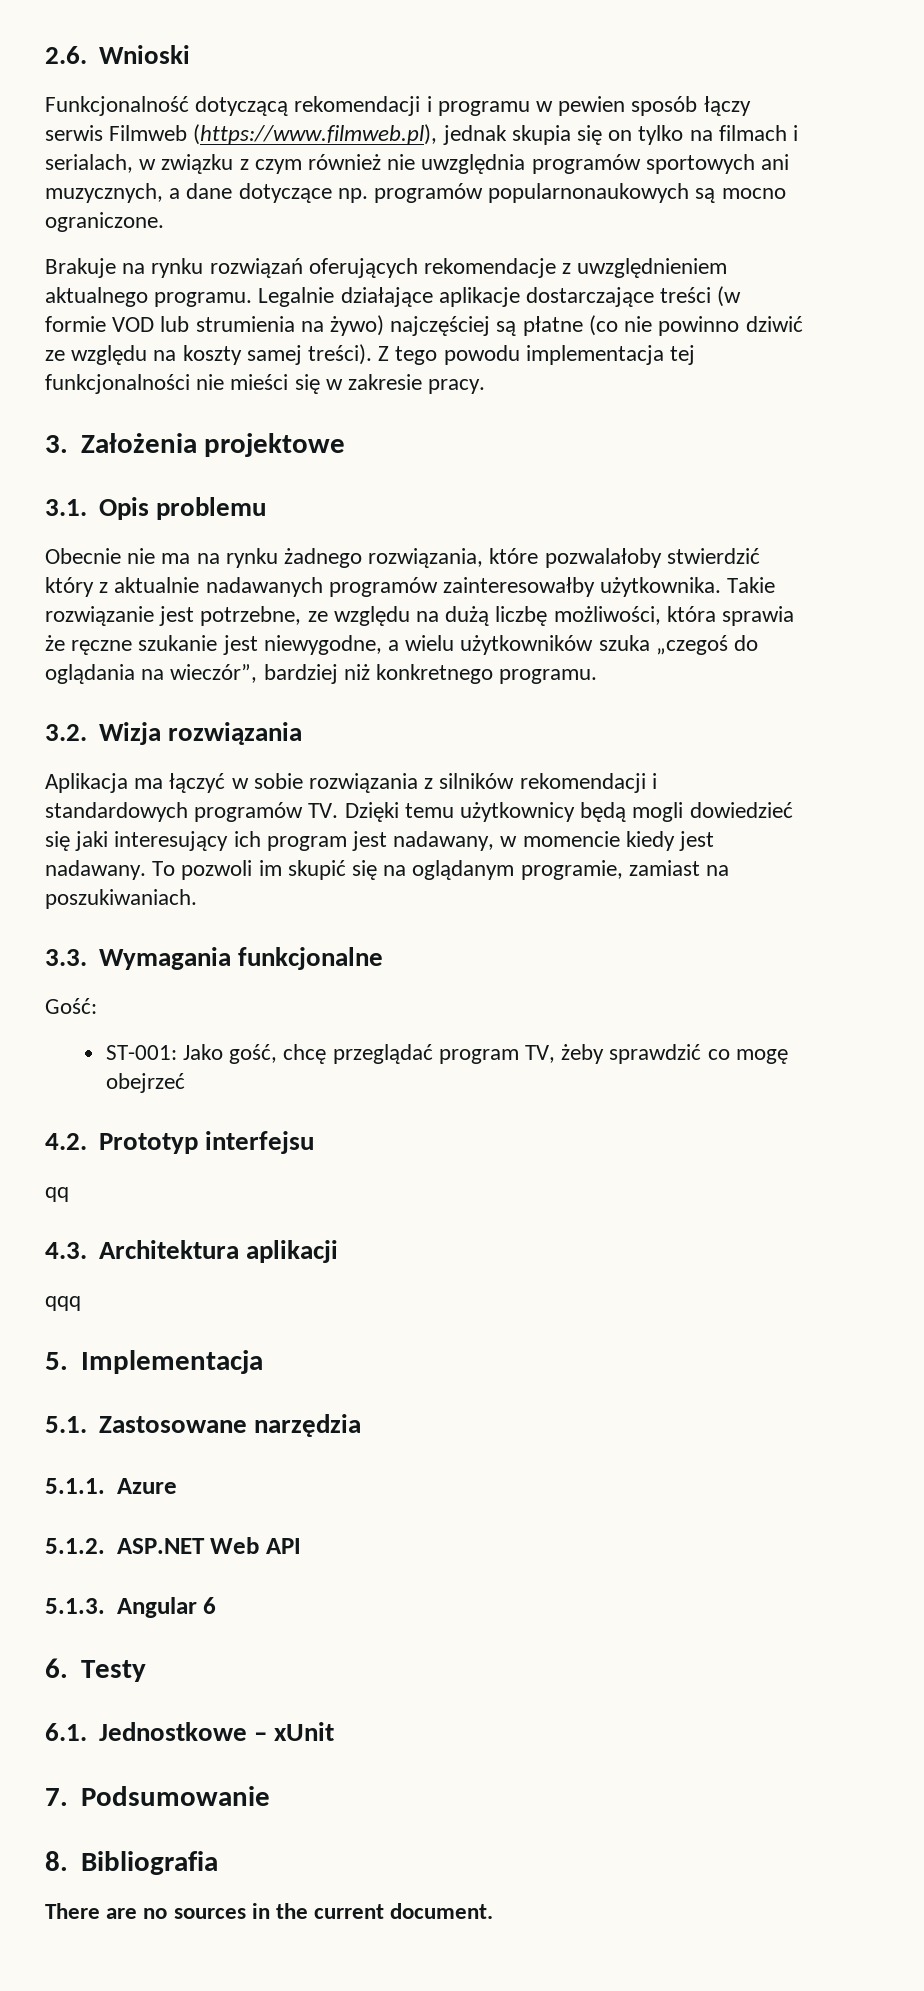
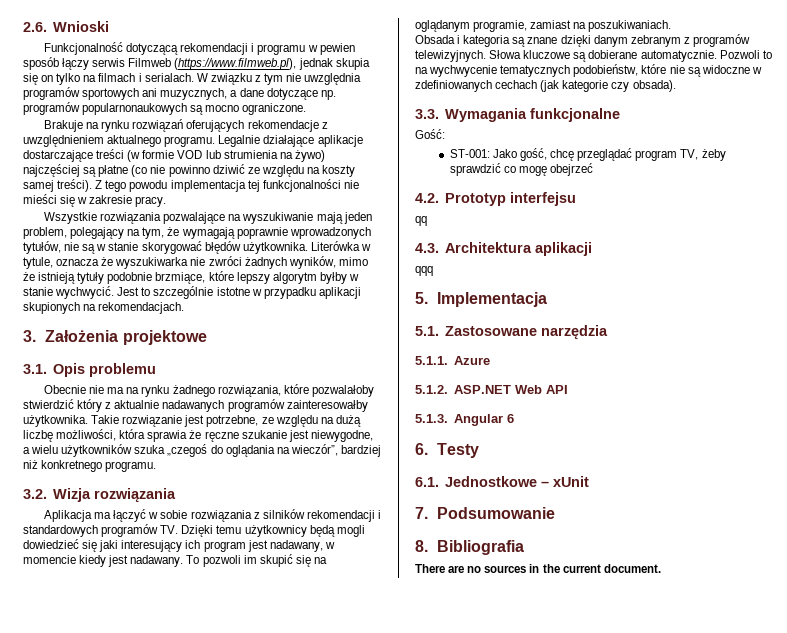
- Funkcjonalność dotyczącą rekomendacji i programu w pewien sposób łączy serwis Filmweb (https://www.filmweb.pl), jednak skupia się on tylko na filmach i serialach, w związku z czym również nie uwzględnia programów sportowych ani muzycznych, a dane dotyczące np. programów popularnonaukowych są mocno ograniczone.
+ Funkcjonalność dotyczącą rekomendacji i programu w pewien sposób łączy serwis Filmweb (https://www.filmweb.pl), jednak skupia się on tylko na filmach i serialach. W związku z tym nie uwzględnia programów sportowych ani muzycznych, a dane dotyczące np. programów popularnonaukowych są mocno ograniczone.
+ Wszystkie rozwiązania pozwalające na wyszukiwanie mają jeden problem, polegający na tym, że wymagają poprawnie wprowadzonych tytułów, nie są w stanie skorygować błędów użytkownika. Literówka w tytule, oznacza że wyszukiwarka nie zwróci żadnych wyników, mimo że istnieją tytuły podobnie brzmiące, które lepszy algorytm byłby w stanie wychwycić. Jest to szczególnie istotne w przypadku aplikacji skupionych na rekomendacjach.
+ Obsada i kategoria są znane dzięki danym zebranym z programów telewizyjnych. Słowa kluczowe są dobierane automatycznie. Pozwoli to na wychwycenie tematycznych podobieństw, które nie są widoczne w zdefiniowanych cechach (jak kategorie czy obsada).

